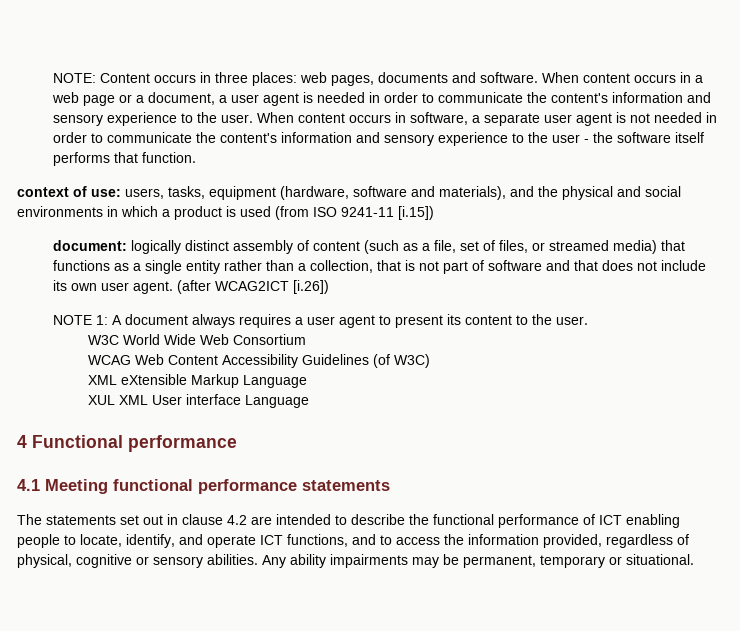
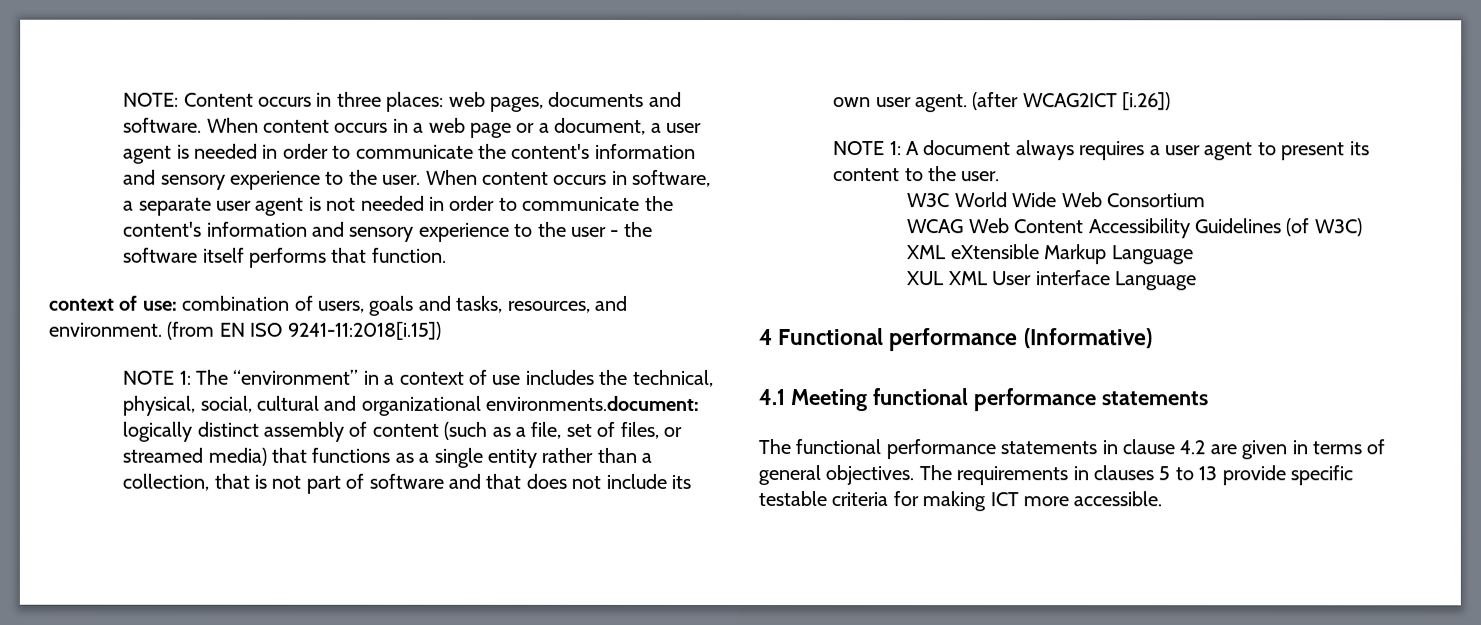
- context of use: users, tasks, equipment (hardware, software and materials), and the physical and social environments in which a product is used (from ISO 9241-11 [i.15])
- document: logically distinct assembly of content (such as a file, set of files, or streamed media) that functions as a single entity rather than a collection, that is not part of software and that does not include its own user agent.
+ context of use: combination of users, goals and tasks, resources, and environment. (from EN ISO 9241-11:2018[i.15])
+ NOTE 1: The “environment” in a context of use includes the technical, physical, social, cultural and organizational environments.document: logically distinct assembly of content (such as a file, set of files, or streamed media) that functions as a single entity rather than a collection, that is not part of software and that does not include its own user agent.
- 4 Functional performance
+ 4 Functional performance (Informative)
- The statements set out in clause 4.2 are intended to describe the functional performance of ICT enabling people to locate, identify, and operate ICT functions, and to access the information provided, regardless of physical, cognitive or sensory abilities. Any ability impairments may be permanent, temporary or situational.
+ The functional performance statements in clause 4.2 are given in terms of general objectives. The requirements in clauses 5 to 13 provide specific testable criteria for making ICT more accessible.

